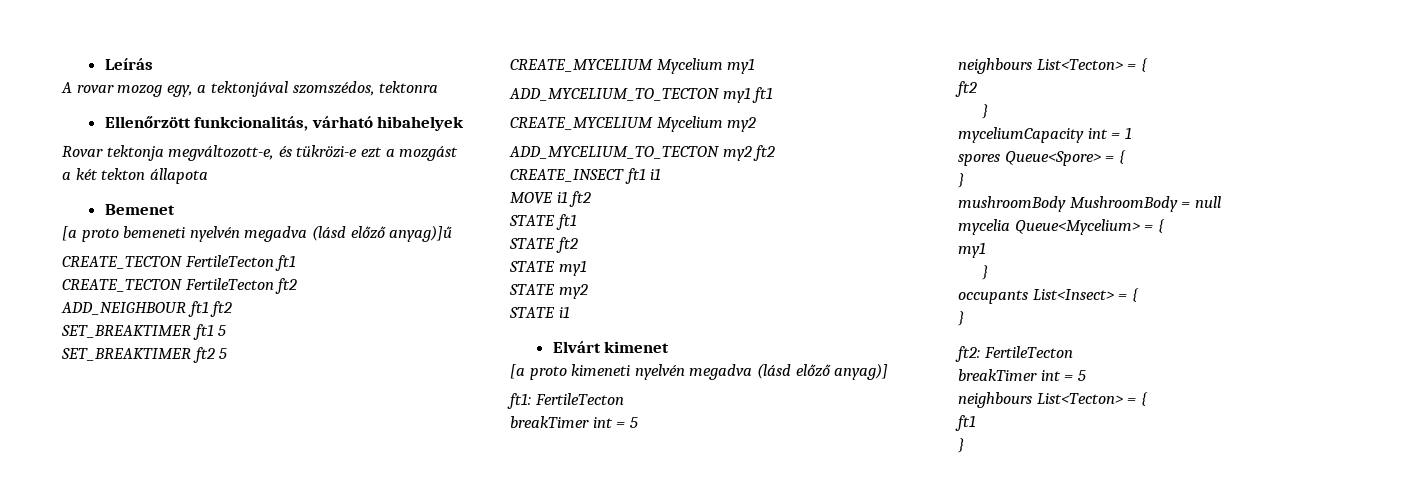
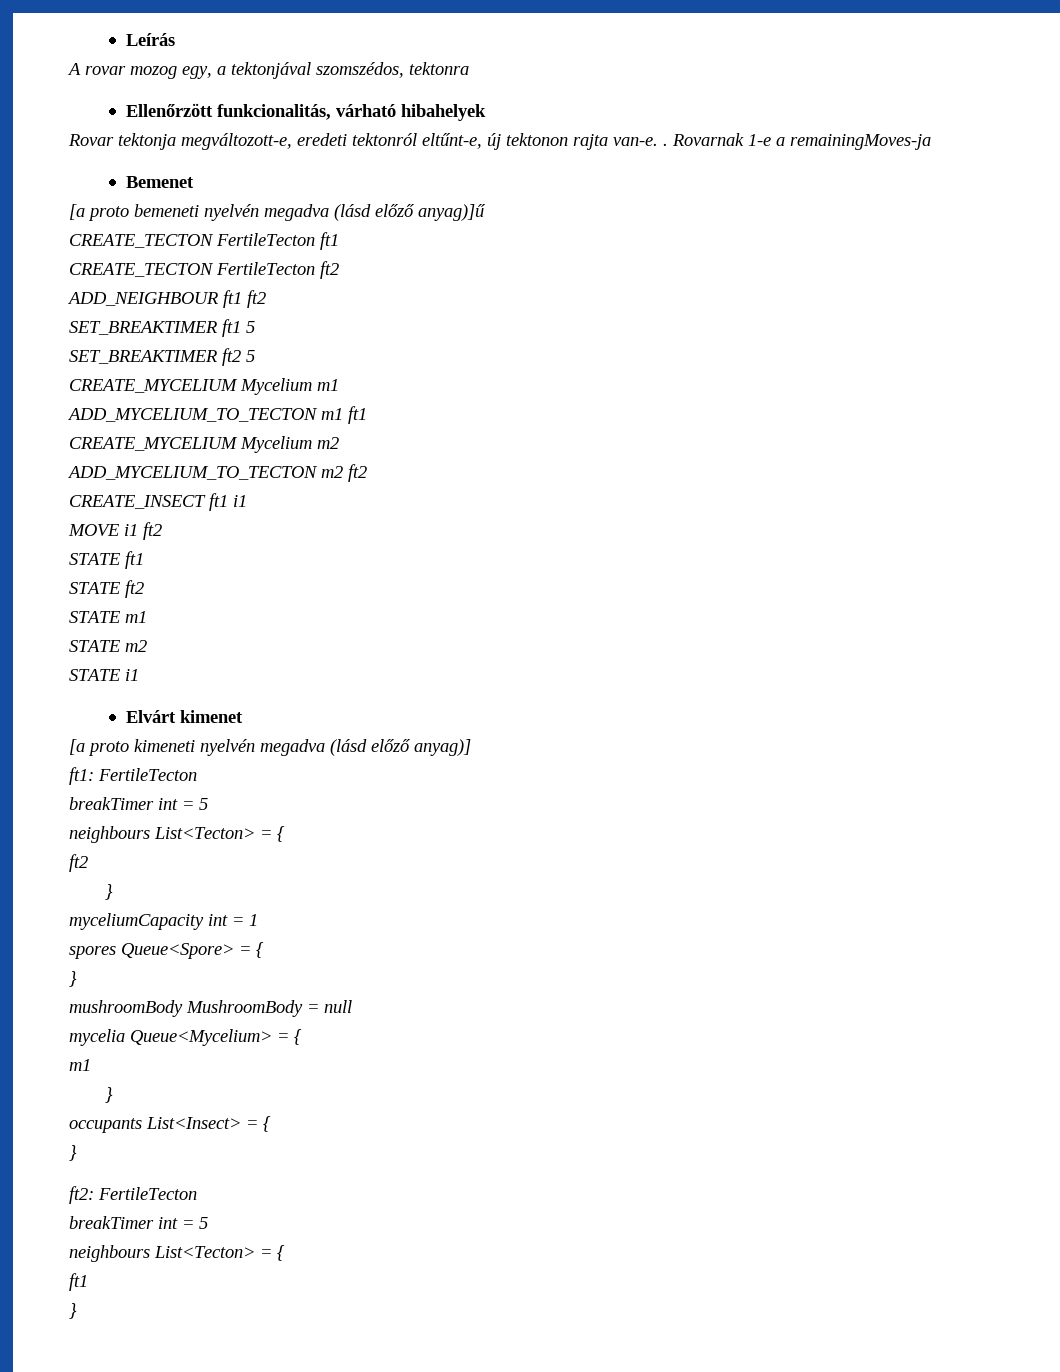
- Rovar tektonja megváltozott-e, és tükrözi-e ezt a mozgást a két tekton állapota
+ Rovar tektonja megváltozott-e, eredeti tektonról eltűnt-e, új tektonon rajta van-e. . Rovarnak 1-e a remainingMoves-ja
- CREATE_MYCELIUM Mycelium my1
- ADD_MYCELIUM_TO_TECTON my1 ft1
+ CREATE_MYCELIUM Mycelium m1
+ ADD_MYCELIUM_TO_TECTON m1 ft1
- CREATE_MYCELIUM Mycelium my2
- ADD_MYCELIUM_TO_TECTON my2 ft2
+ CREATE_MYCELIUM Mycelium m2
+ ADD_MYCELIUM_TO_TECTON m2 ft2
- STATE my1
- STATE my2
+ STATE m1
+ STATE m2
  mycelia Queue<Mycelium> = {
- my1
+ m1

